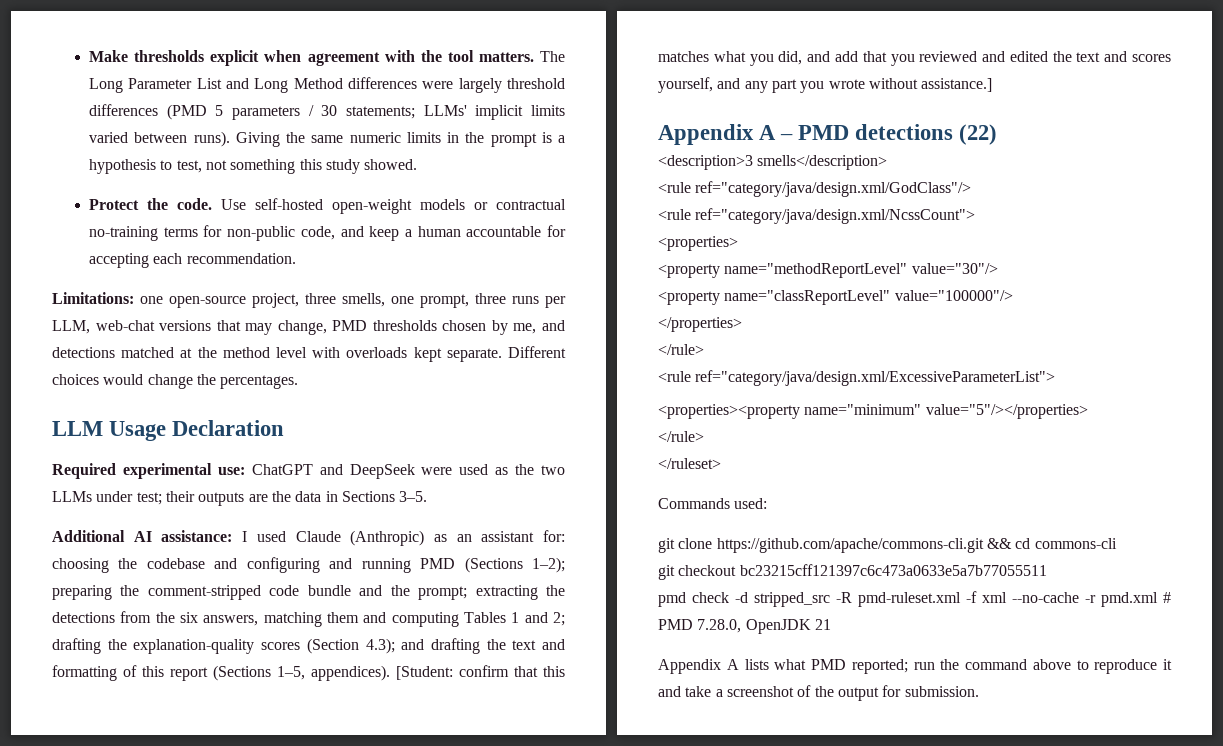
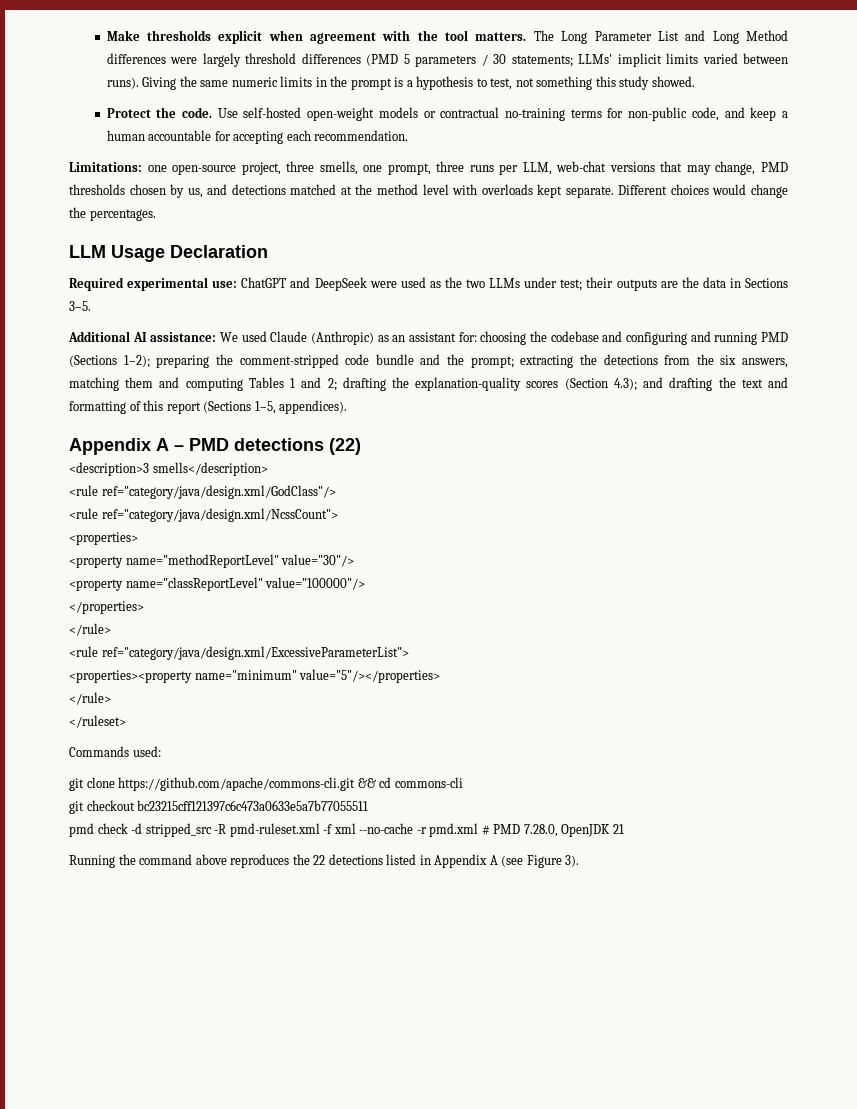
- Limitations: one open-source project, three smells, one prompt, three runs per LLM, web-chat versions that may change, PMD thresholds chosen by me, and detections matched at the method level with overloads kept separate.
+ Limitations: one open-source project, three smells, one prompt, three runs per LLM, web-chat versions that may change, PMD thresholds chosen by us, and detections matched at the method level with overloads kept separate.
- I used Claude (Anthropic) as an assistant for:
+ We used Claude (Anthropic) as an assistant for:
- [Student: confirm that this matches what you did, and add that you reviewed and edited the text and scores yourself, and any part you wrote without assistance.]
- Appendix A lists what PMD reported; run the command above to reproduce it and take a screenshot of the output for submission.
+ Running the command above reproduces the 22 detections listed in Appendix A (see Figure 3).

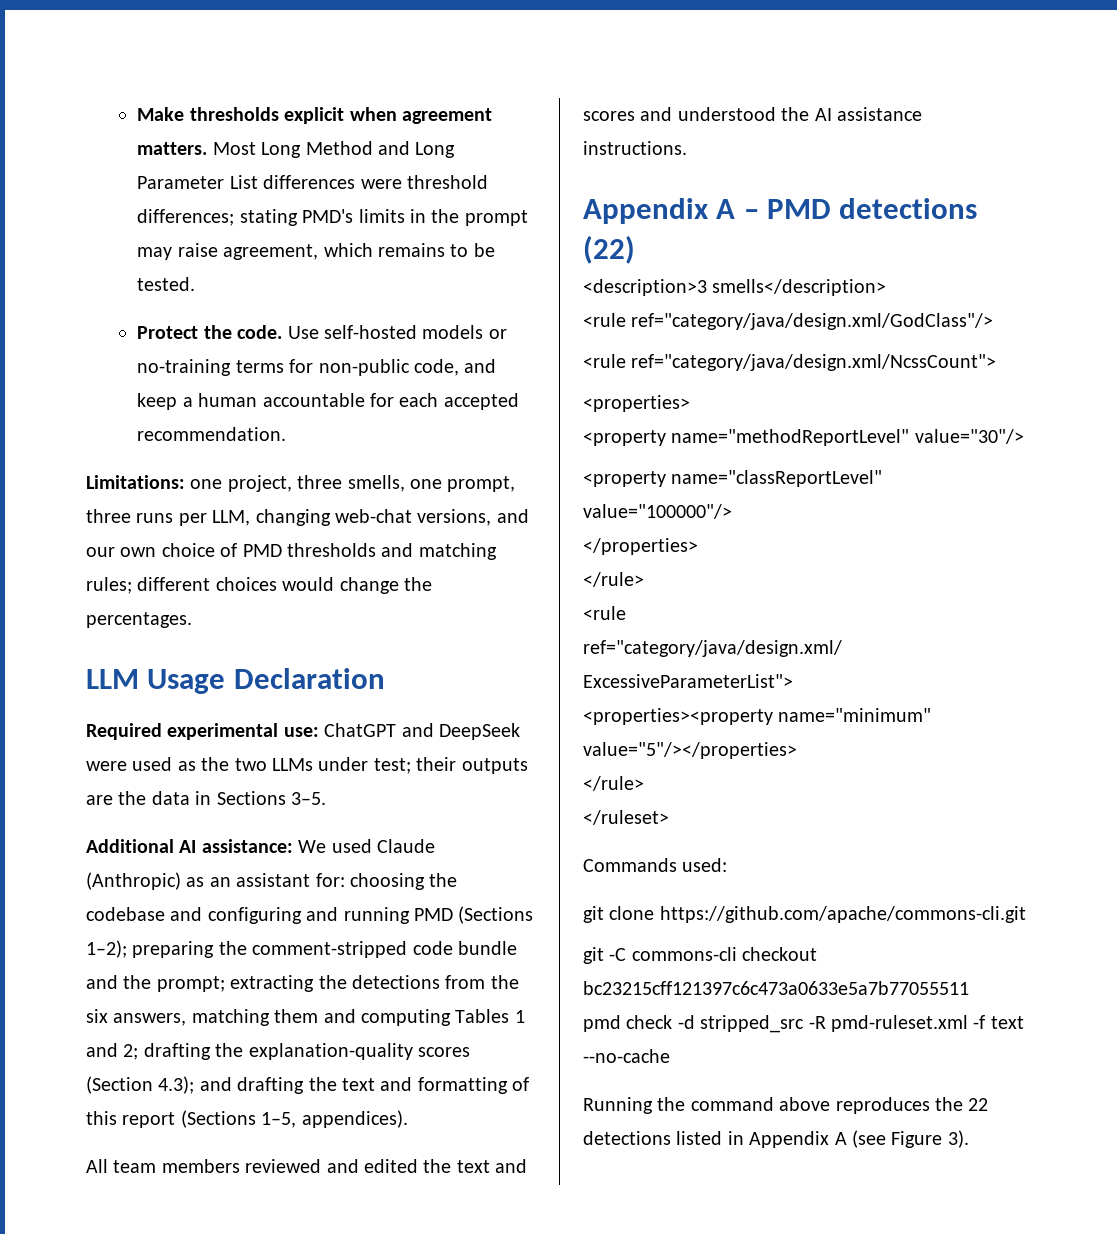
- Make thresholds explicit when agreement with the tool matters. The Long Parameter List and Long Method differences were largely threshold differences (PMD 5 parameters / 30 statements; LLMs' implicit limits varied between runs). Giving the same numeric limits in the prompt is a hypothesis to test, not something this study showed.
+ Make thresholds explicit when agreement matters. Most Long Method and Long Parameter List differences were threshold differences; stating PMD's limits in the prompt may raise agreement, which remains to be tested.
- Use self-hosted open-weight models or contractual no-training terms for non-public code, and keep a human accountable for accepting each recommendation.
+ Use self-hosted models or no-training terms for non-public code, and keep a human accountable for each accepted recommendation.
- Limitations: one open-source project, three smells, one prompt, three runs per LLM, web-chat versions that may change, PMD thresholds chosen by us, and detections matched at the method level with overloads kept separate. Different choices would change the percentages.
+ Limitations: one project, three smells, one prompt, three runs per LLM, changing web-chat versions, and our own choice of PMD thresholds and matching rules; different choices would change the percentages.
+ All team members reviewed and edited the text and scores and understood the AI assistance instructions.
- git clone https://github.com/apache/commons-cli.git && cd commons-cli
- git checkout bc23215cff121397c6c473a0633e5a7b77055511
+ git clone https://github.com/apache/commons-cli.git
+ git -C commons-cli checkout bc23215cff121397c6c473a0633e5a7b77055511
- pmd check -d stripped_src -R pmd-ruleset.xml -f xml --no-cache -r pmd.xml # PMD 7.28.0, OpenJDK 21
+ pmd check -d stripped_src -R pmd-ruleset.xml -f text --no-cache

